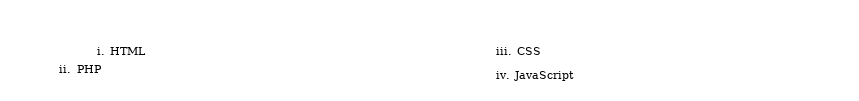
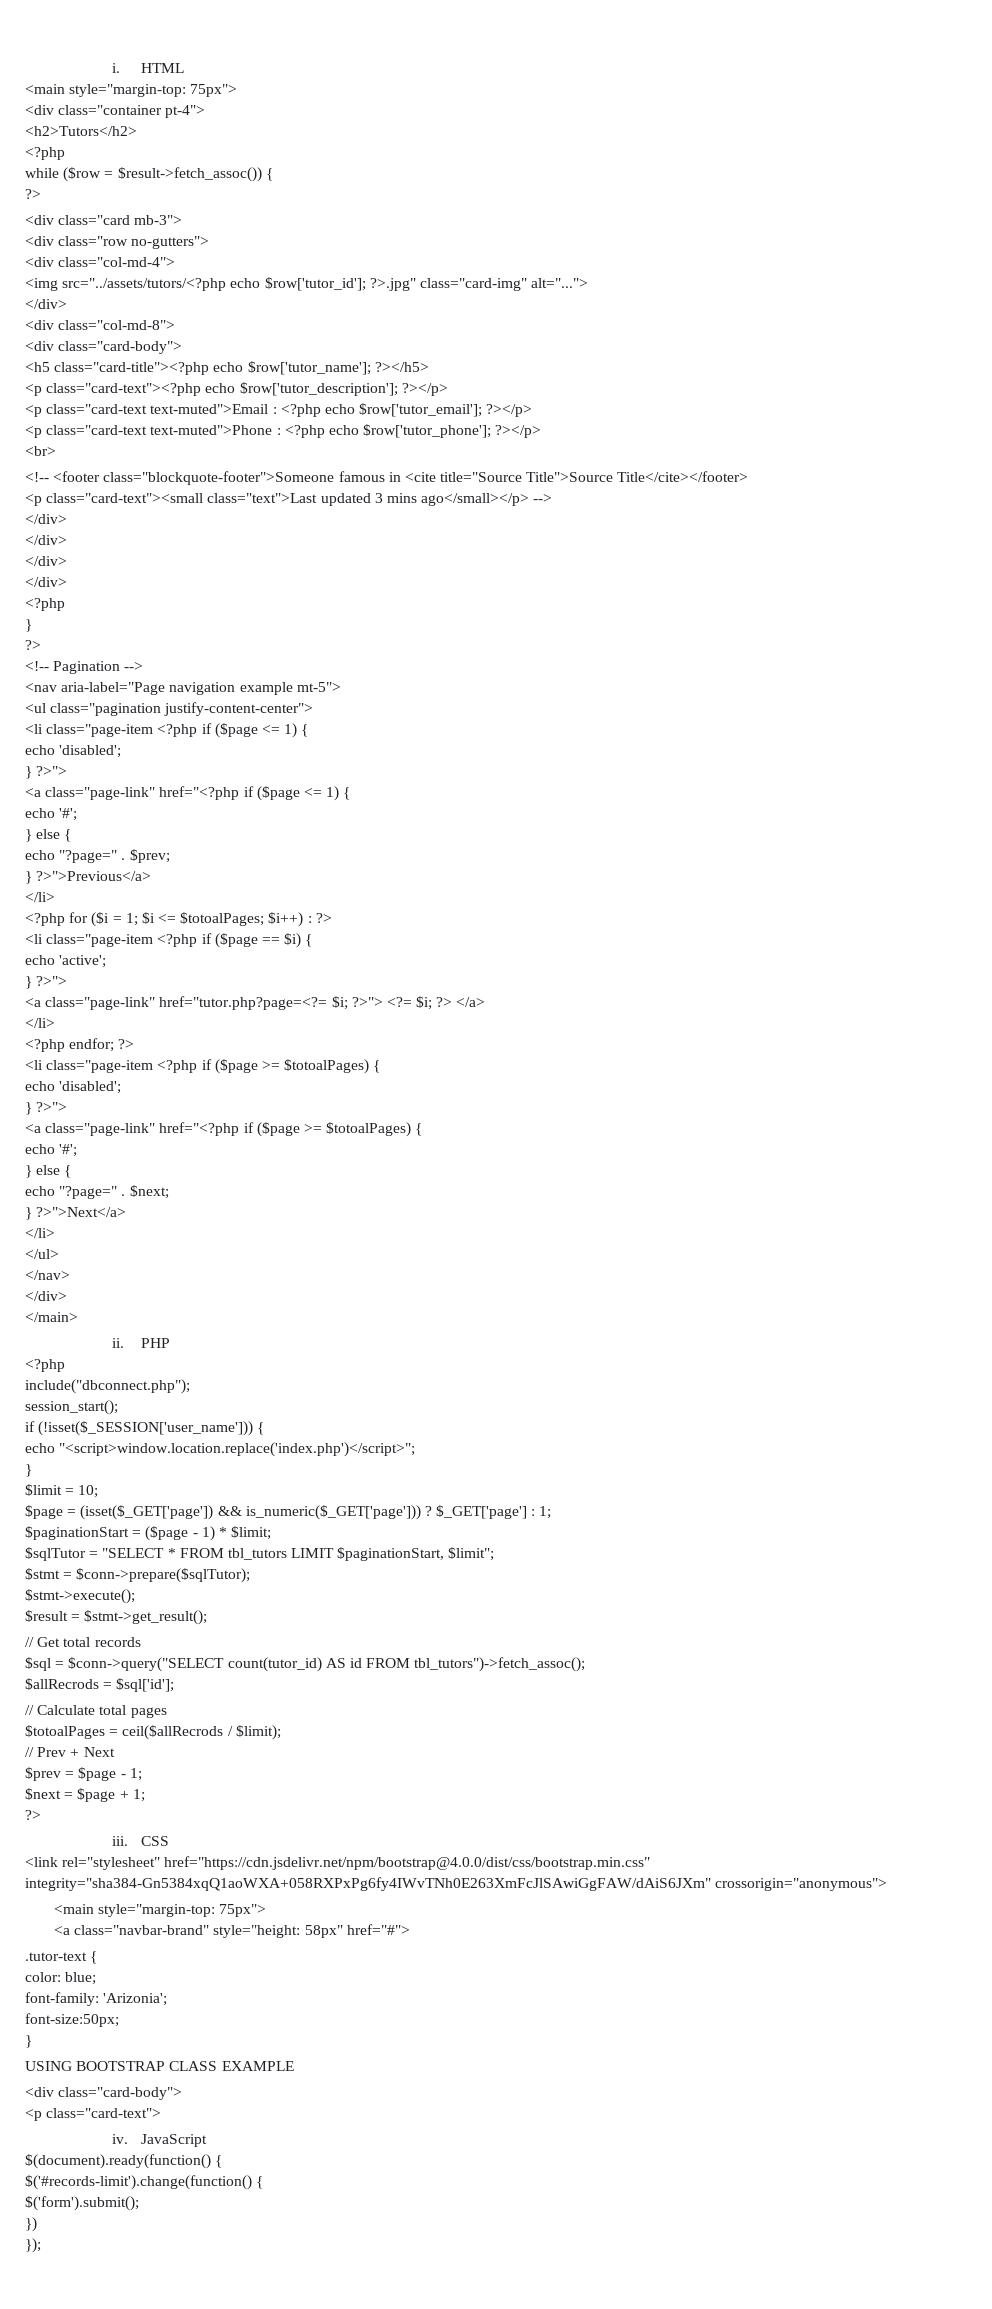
  HTML
+ <main style="margin-top: 75px">
+ <div class="container pt-4">
+ <h2>Tutors</h2>
+ <?php
+ while ($row = $result->fetch_assoc()) {
+ ?>
+ <div class="card mb-3">
+ <div class="row no-gutters">
+ <div class="col-md-4">
+ <img src="../assets/tutors/<?php echo $row['tutor_id']; ?>.jpg" class="card-img" alt="...">
+ </div>
+ <div class="col-md-8">
+ <div class="card-body">
+ <h5 class="card-title"><?php echo $row['tutor_name']; ?></h5>
+ <p class="card-text"><?php echo $row['tutor_description']; ?></p>
+ <p class="card-text text-muted">Email : <?php echo $row['tutor_email']; ?></p>
+ <p class="card-text text-muted">Phone : <?php echo $row['tutor_phone']; ?></p>
+ <br>
+ <!-- <footer class="blockquote-footer">Someone famous in <cite title="Source Title">Source Title</cite></footer>
+ <p class="card-text"><small class="text">Last updated 3 mins ago</small></p> -->
+ </div>
+ </div>
+ </div>
+ </div>
+ <?php
+ }
+ ?>
+ <!-- Pagination -->
+ <nav aria-label="Page navigation example mt-5">
+ <ul class="pagination justify-content-center">
+ <li class="page-item <?php if ($page <= 1) {
+ echo 'disabled';
+ } ?>">
+ <a class="page-link" href="<?php if ($page <= 1) {
+ echo '#';
+ } else {
+ echo "?page=" . $prev;
+ } ?>">Previous</a>
+ </li>
+ <?php for ($i = 1; $i <= $totoalPages; $i++) : ?>
+ <li class="page-item <?php if ($page == $i) {
+ echo 'active';
+ } ?>">
+ <a class="page-link" href="tutor.php?page=<?= $i; ?>"> <?= $i; ?> </a>
+ </li>
+ <?php endfor; ?>
+ <li class="page-item <?php if ($page >= $totoalPages) {
+ echo 'disabled';
+ } ?>">
+ <a class="page-link" href="<?php if ($page >= $totoalPages) {
+ echo '#';
+ } else {
+ echo "?page=" . $next;
+ } ?>">Next</a>
+ </li>
+ </ul>
+ </nav>
+ </div>
+ </main>
  ii. PHP
+ <?php
+ include("dbconnect.php");
+ session_start();
+ if (!isset($_SESSION['user_name'])) {
+ echo "<script>window.location.replace('index.php')</script>";
+ }
+ $limit = 10;
+ $page = (isset($_GET['page']) && is_numeric($_GET['page'])) ? $_GET['page'] : 1;
+ $paginationStart = ($page - 1) * $limit;
+ $sqlTutor = "SELECT * FROM tbl_tutors LIMIT $paginationStart, $limit";
+ $stmt = $conn->prepare($sqlTutor);
+ $stmt->execute();
+ $result = $stmt->get_result();
+ // Get total records
+ $sql = $conn->query("SELECT count(tutor_id) AS id FROM tbl_tutors")->fetch_assoc();
+ $allRecrods = $sql['id'];
+ // Calculate total pages
+ $totoalPages = ceil($allRecrods / $limit);
+ // Prev + Next
+ $prev = $page - 1;
+ $next = $page + 1;
+ ?>
  iii. CSS
+ <link rel="stylesheet" href="https://cdn.jsdelivr.net/npm/bootstrap@4.0.0/dist/css/bootstrap.min.css" integrity="sha384-Gn5384xqQ1aoWXA+058RXPxPg6fy4IWvTNh0E263XmFcJlSAwiGgFAW/dAiS6JXm" crossorigin="anonymous">
+ <main style="margin-top: 75px">
+ <a class="navbar-brand" style="height: 58px" href="#">
+ .tutor-text {
+ color: blue;
+ font-family: 'Arizonia';
+ font-size:50px;
+ }
+ USING BOOTSTRAP CLASS EXAMPLE
+ <div class="card-body">
+ <p class="card-text">
  iv. JavaScript
+ $(document).ready(function() {
+ $('#records-limit').change(function() {
+ $('form').submit();
+ })
+ });

